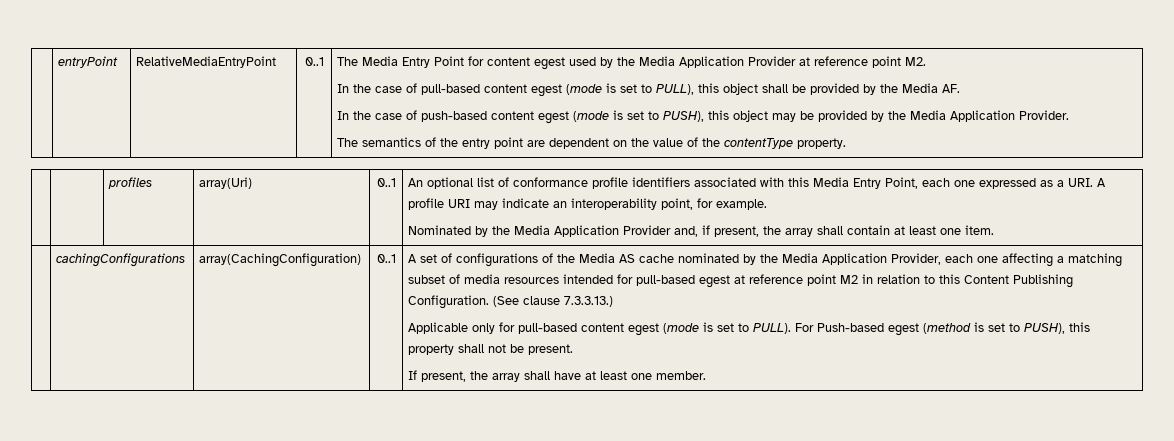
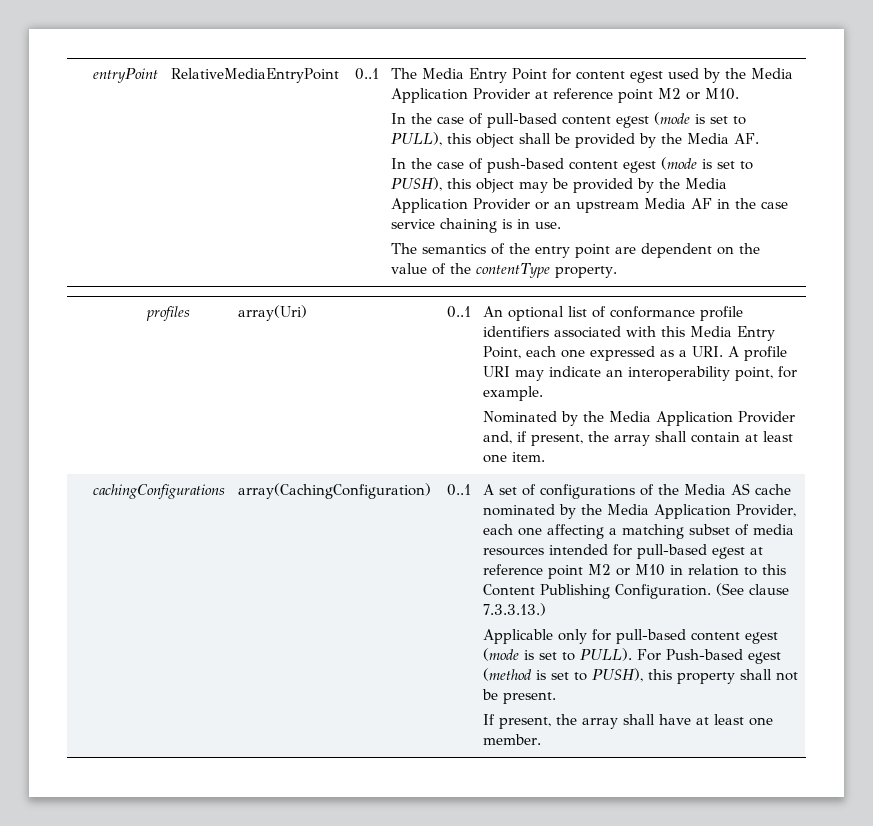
- The Media Entry Point for content egest used by the Media Application Provider at reference point M2.
+ The Media Entry Point for content egest used by the Media Application Provider at reference point M2 or M10.
- In the case of push-based content egest (mode is set to PUSH), this object may be provided by the Media Application Provider.
+ In the case of push-based content egest (mode is set to PUSH), this object may be provided by the Media Application Provider or an upstream Media AF in the case service chaining is in use.
- A set of configurations of the Media AS cache nominated by the Media Application Provider, each one affecting a matching subset of media resources intended for pull-based egest at reference point M2 in relation to this Content Publishing Configuration.
+ A set of configurations of the Media AS cache nominated by the Media Application Provider, each one affecting a matching subset of media resources intended for pull-based egest at reference point M2 or M10 in relation to this Content Publishing Configuration.

